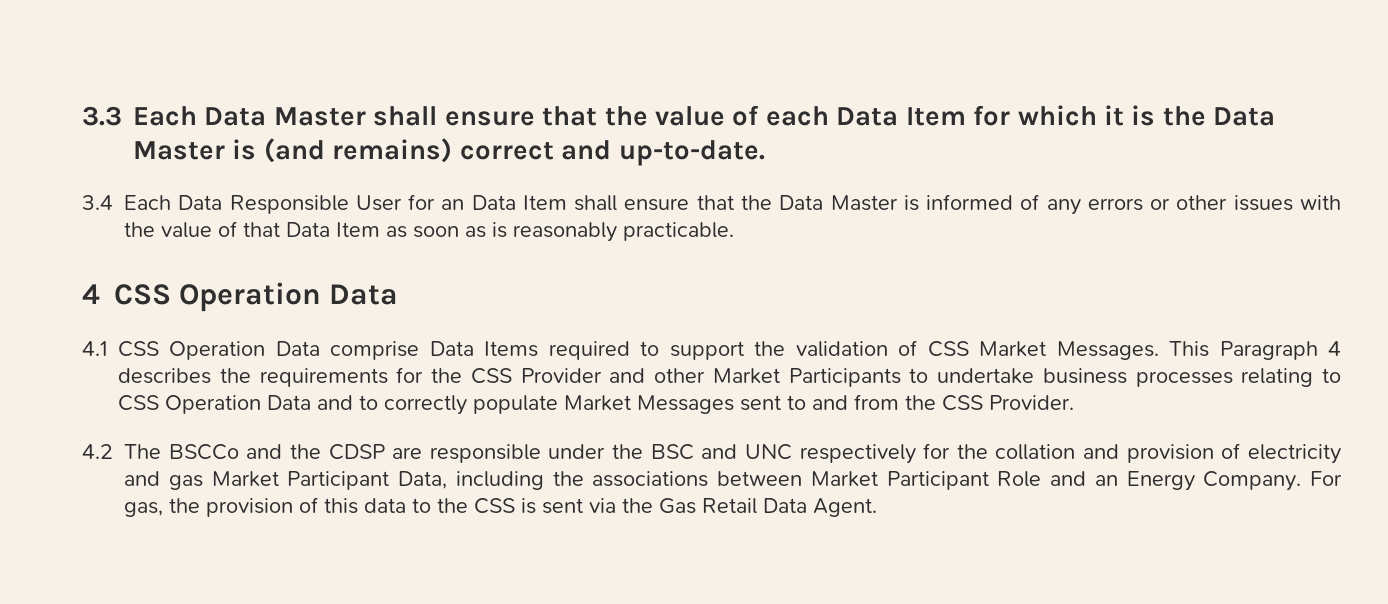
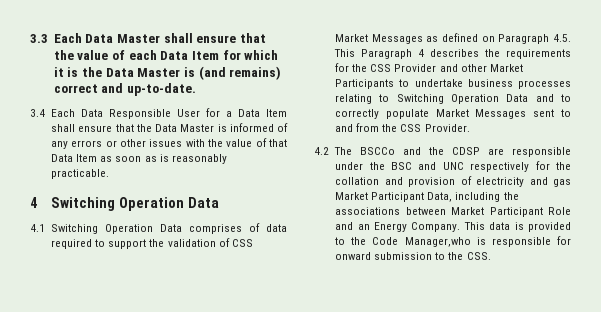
- 3.4 Each Data Responsible User for an Data Item shall ensure that the Data Master is informed of any errors or other issues with the value of that Data Item as soon as is reasonably practicable.
+ 3.4 Each Data Responsible User for a Data Item shall ensure that the Data Master is informed of any errors or other issues with the value of that Data Item as soon as is reasonably practicable.
- 4 CSS Operation Data
+ 4 Switching Operation Data
- 4.1 CSS Operation Data comprise Data Items required to support the validation of CSS Market Messages. This Paragraph 4 describes the requirements for the CSS Provider and other Market Participants to undertake business processes relating to CSS Operation Data and to correctly populate Market Messages sent to and from the CSS Provider.
+ 4.1 Switching Operation Data comprises of data required to support the validation of CSS Market Messages as defined on Paragraph 4.5. This Paragraph 4 describes the requirements for the CSS Provider and other Market Participants to undertake business processes relating to Switching Operation Data and to correctly populate Market Messages sent to and from the CSS Provider.
- For gas, the provision of this data to the CSS is sent via the Gas Retail Data Agent.
+ This data is provided to the Code Manager,who is responsible for onward submission to the CSS.

